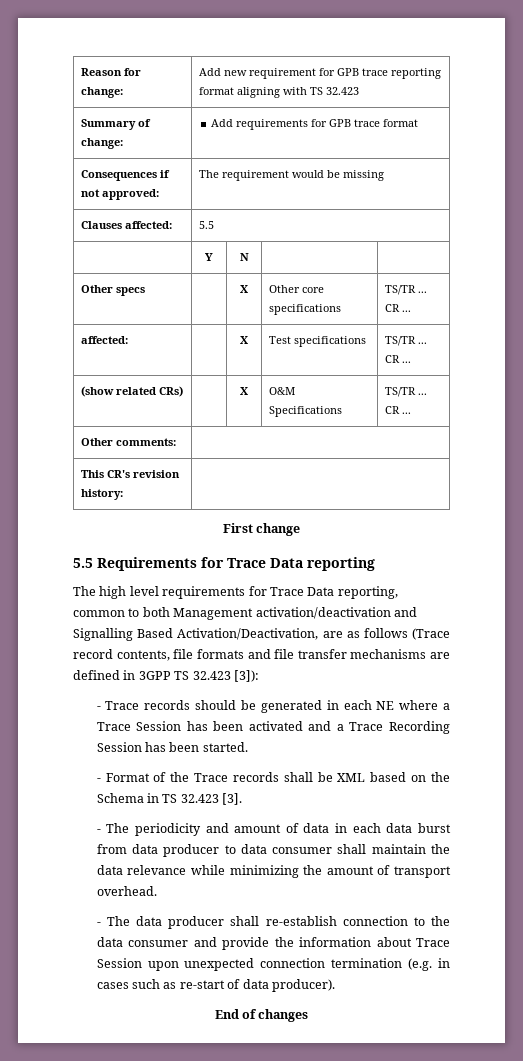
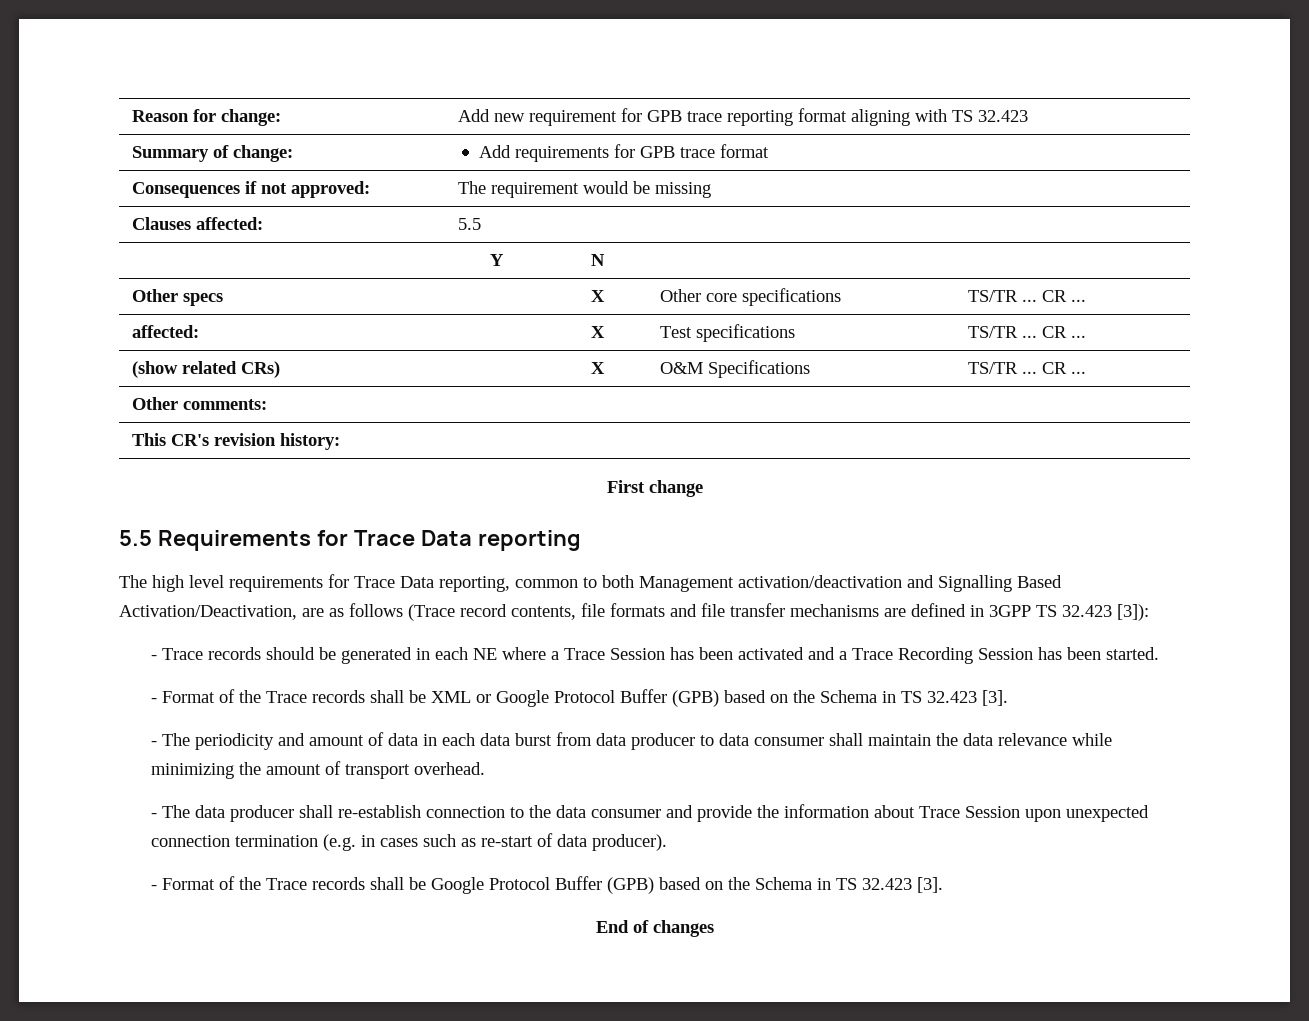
- - Format of the Trace records shall be XML based on the Schema in TS 32.423 [3].
+ - Format of the Trace records shall be XML or Google Protocol Buffer (GPB) based on the Schema in TS 32.423 [3].
+ - Format of the Trace records shall be Google Protocol Buffer (GPB) based on the Schema in TS 32.423 [3].

